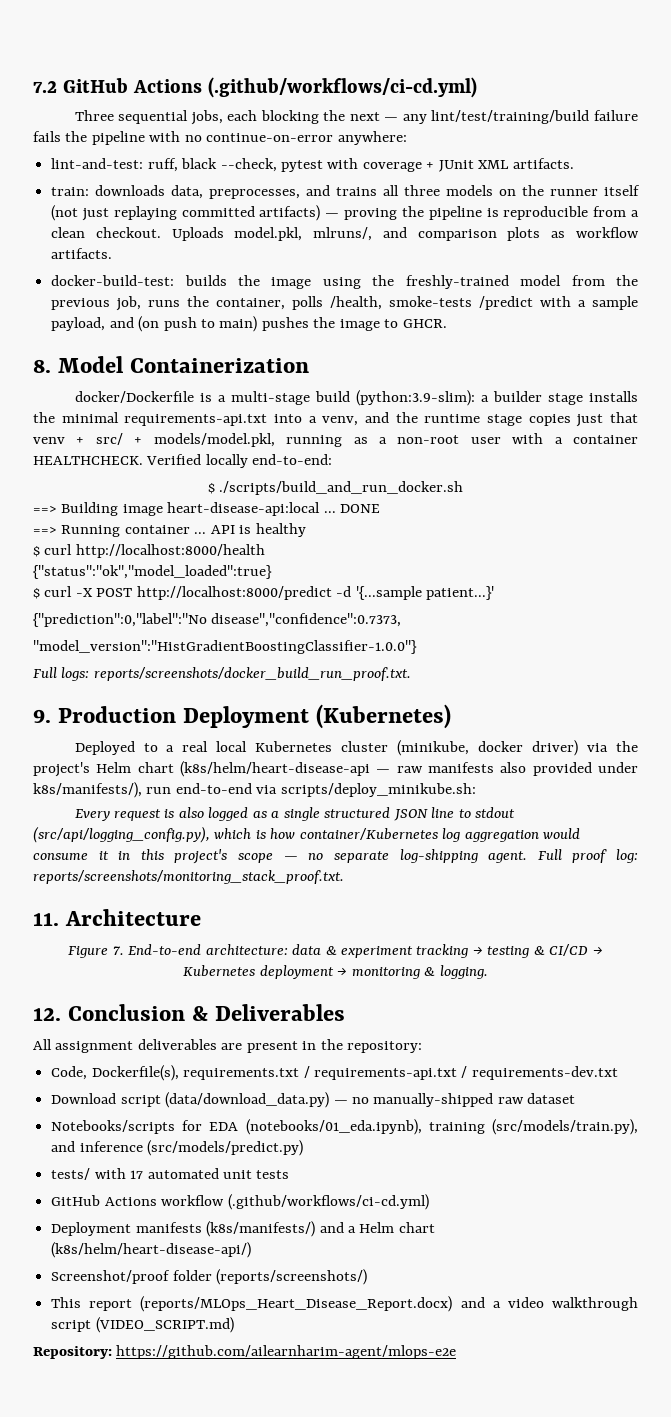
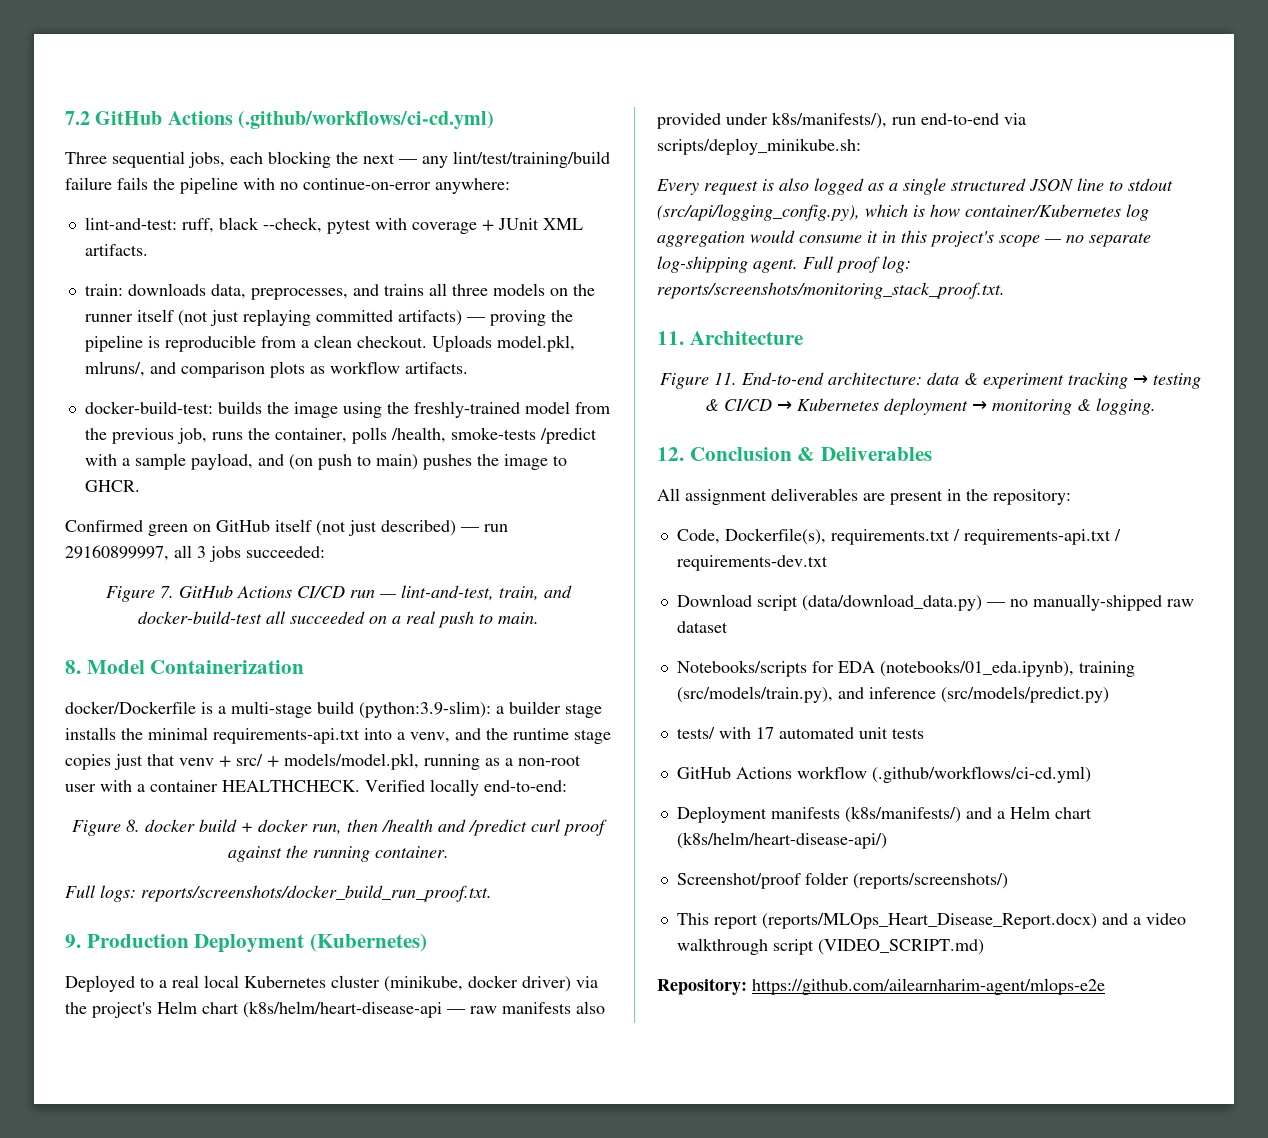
+ Confirmed green on GitHub itself (not just described) — run 29160899997, all 3 jobs succeeded:
+ Figure 7. GitHub Actions CI/CD run — lint-and-test, train, and docker-build-test all succeeded on a real push to main.
- $ ./scripts/build_and_run_docker.sh
- ==> Building image heart-disease-api:local ... DONE
- ==> Running container ... API is healthy
- $ curl http://localhost:8000/health
- {"status":"ok","model_loaded":true}
- $ curl -X POST http://localhost:8000/predict -d '{...sample patient...}'
- {"prediction":0,"label":"No disease","confidence":0.7373,
- "model_version":"HistGradientBoostingClassifier-1.0.0"}
+ Figure 8. docker build + docker run, then /health and /predict curl proof against the running container.
- Figure 7. End-to-end architecture: data & experiment tracking → testing & CI/CD → Kubernetes deployment → monitoring & logging.
+ Figure 11. End-to-end architecture: data & experiment tracking → testing & CI/CD → Kubernetes deployment → monitoring & logging.

